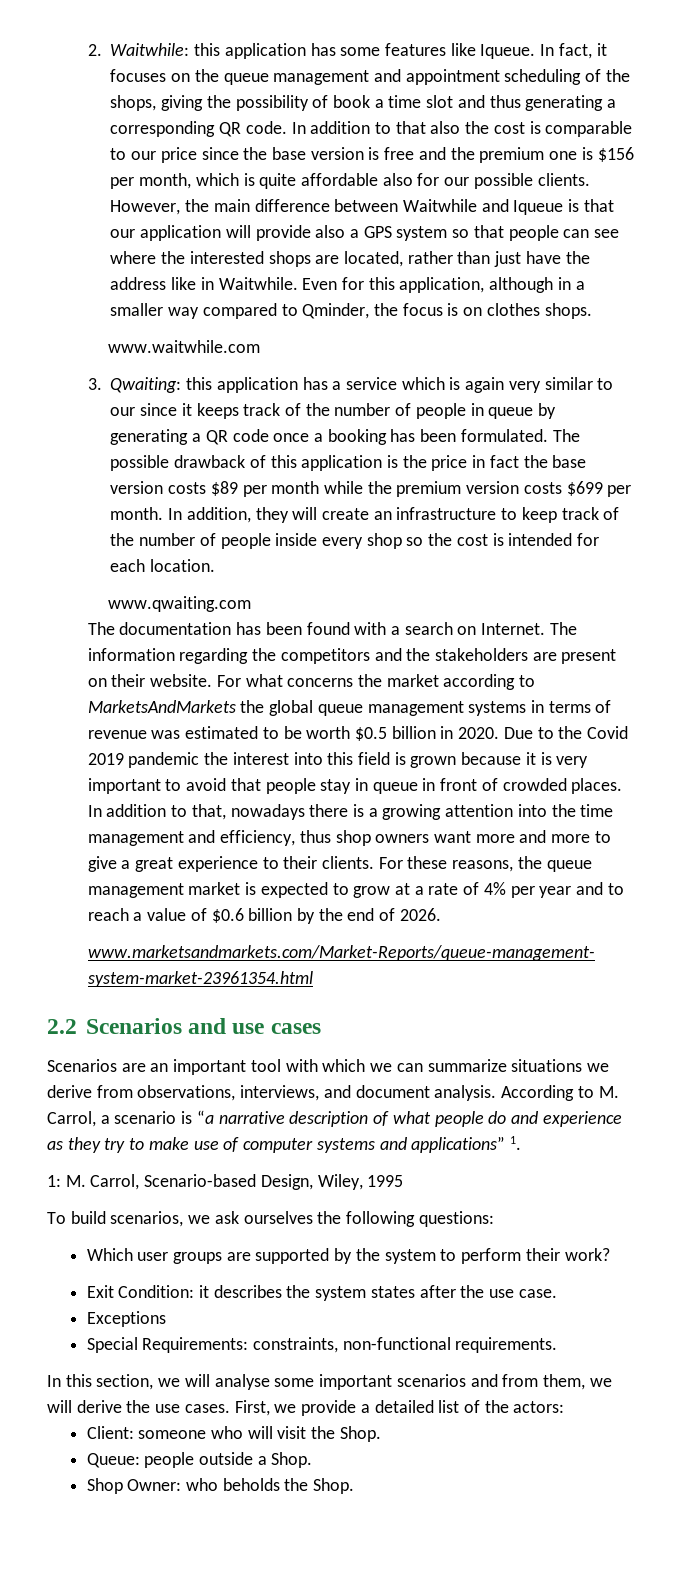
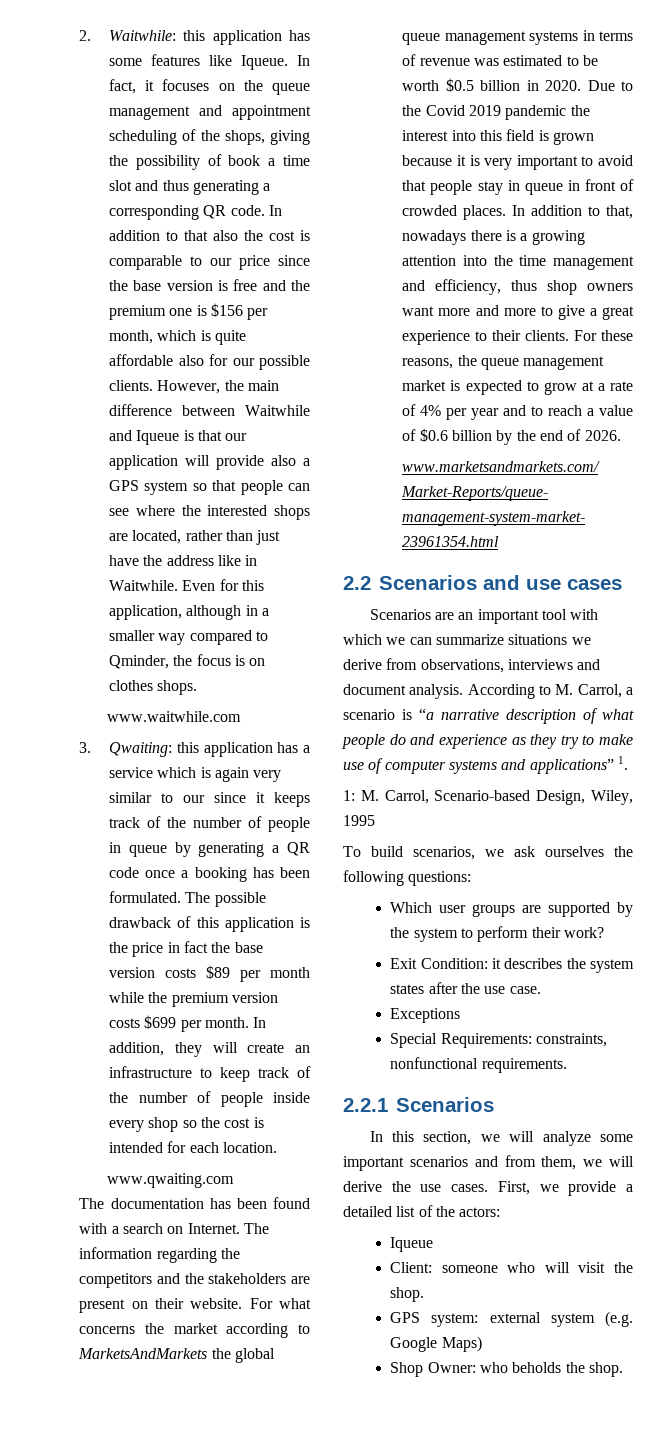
- Scenarios are an important tool with which we can summarize situations we derive from observations, interviews, and document analysis.
+ Scenarios are an important tool with which we can summarize situations we derive from observations, interviews and document analysis.
- Special Requirements: constraints, non-functional requirements.
+ Special Requirements: constraints, nonfunctional requirements.
+ 2.2.1 Scenarios
- In this section, we will analyse some important scenarios and from them, we will derive the use cases.
+ In this section, we will analyze some important scenarios and from them, we will derive the use cases.
  First, we provide a detailed list of the actors:
+ Iqueue
- Client: someone who will visit the Shop.
- Queue: people outside a Shop.
+ Client: someone who will visit the shop.
+ GPS system: external system (e.g. Google Maps)
- Shop Owner: who beholds the Shop.
+ Shop Owner: who beholds the shop.

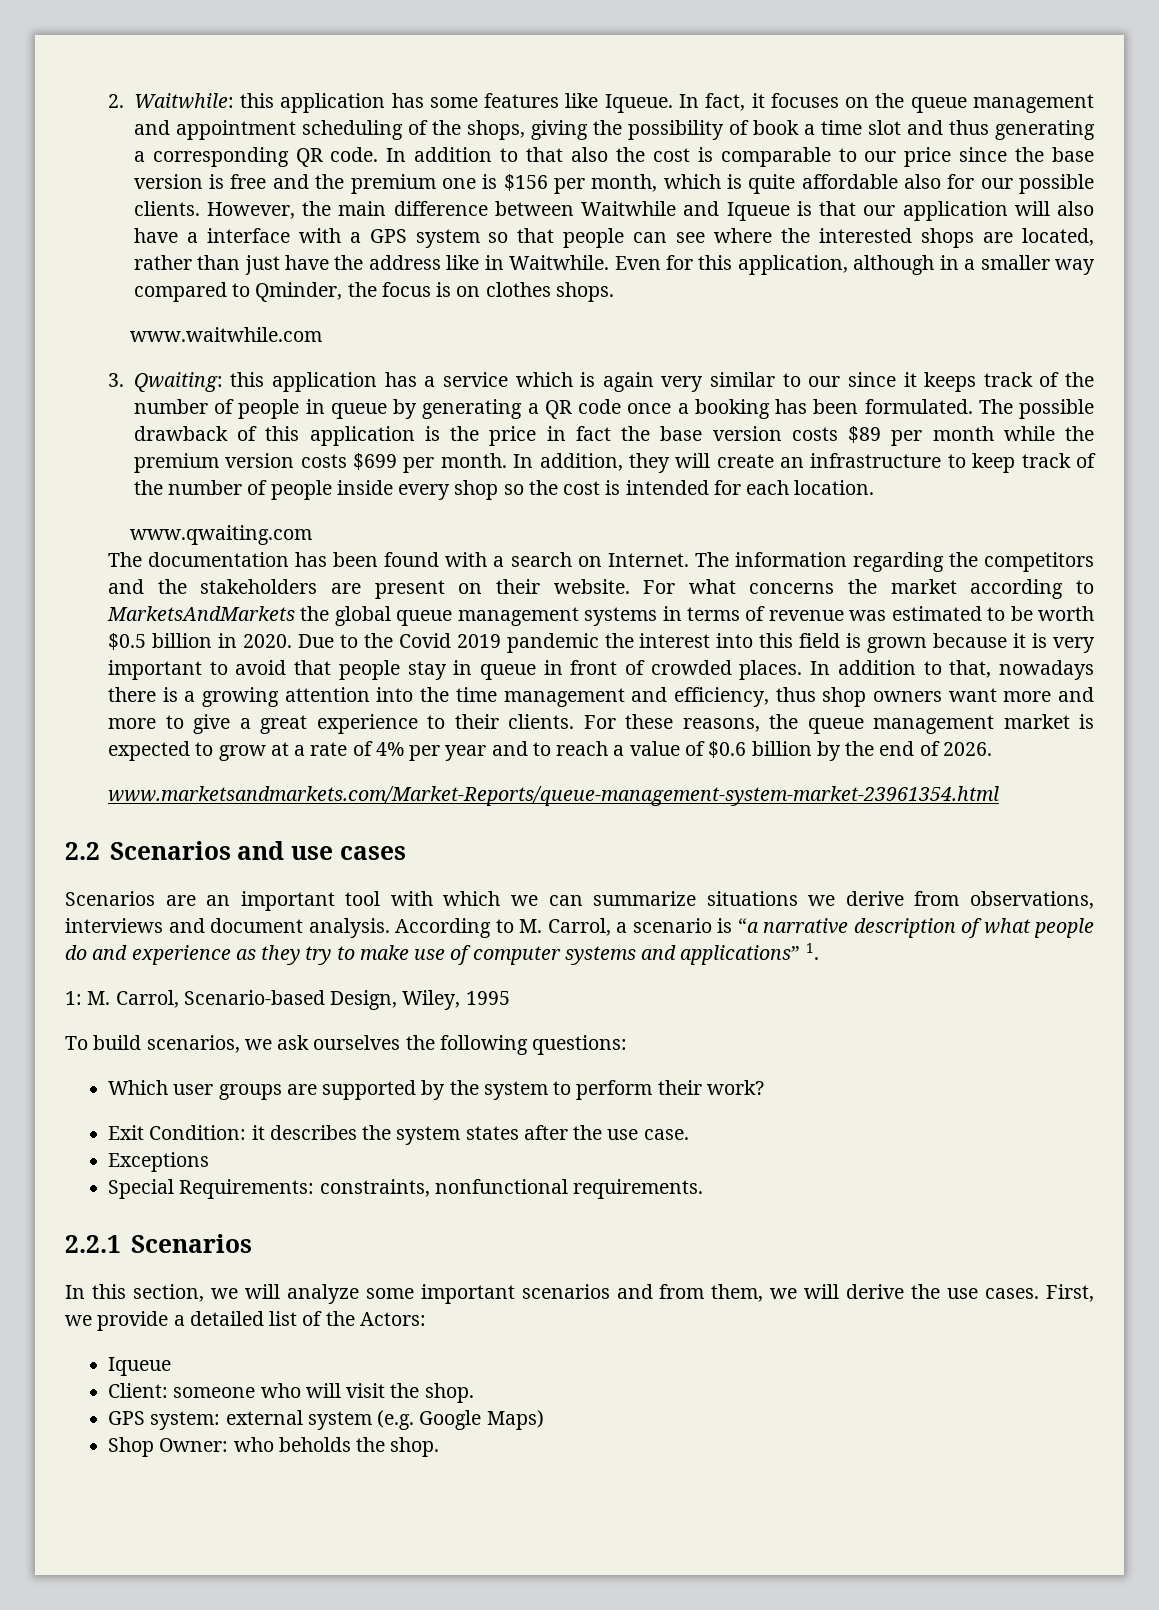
- However, the main difference between Waitwhile and Iqueue is that our application will provide also a GPS system so that people can see where the interested shops are located, rather than just have the address like in Waitwhile.
+ However, the main difference between Waitwhile and Iqueue is that our application will also have a interface with a GPS system so that people can see where the interested shops are located, rather than just have the address like in Waitwhile.
- First, we provide a detailed list of the actors:
+ First, we provide a detailed list of the Actors:

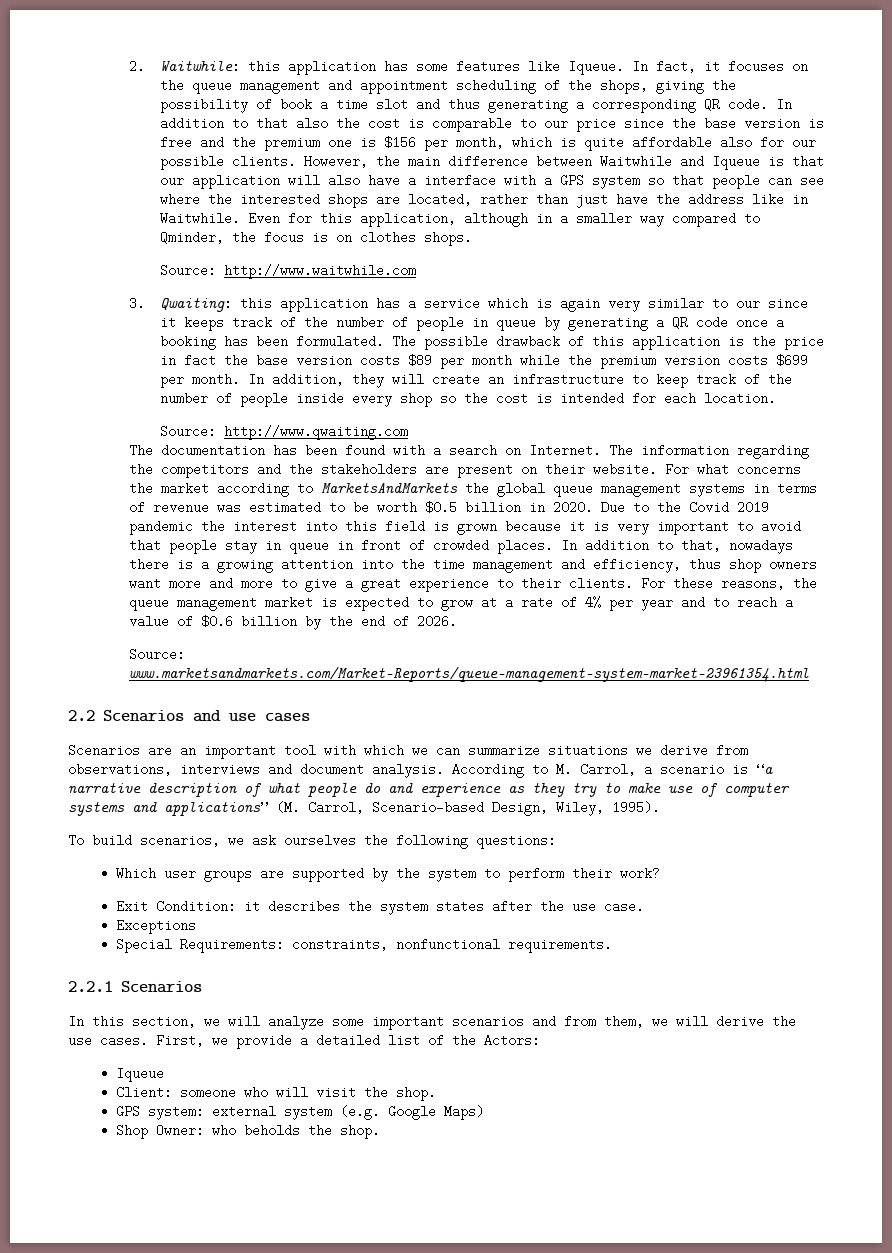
- www.waitwhile.com
+ Source: http://www.waitwhile.com
- www.qwaiting.com
+ Source: http://www.qwaiting.com
- www.marketsandmarkets.com/Market-Reports/queue-management-system-market-23961354.html
+ Source: www.marketsandmarkets.com/Market-Reports/queue-management-system-market-23961354.html
- According to M. Carrol, a scenario is “a narrative description of what people do and experience as they try to make use of computer systems and applications” 1.
- 1: M. Carrol, Scenario-based Design, Wiley, 1995
+ According to M. Carrol, a scenario is “a narrative description of what people do and experience as they try to make use of computer systems and applications” (M. Carrol, Scenario-based Design, Wiley, 1995).

